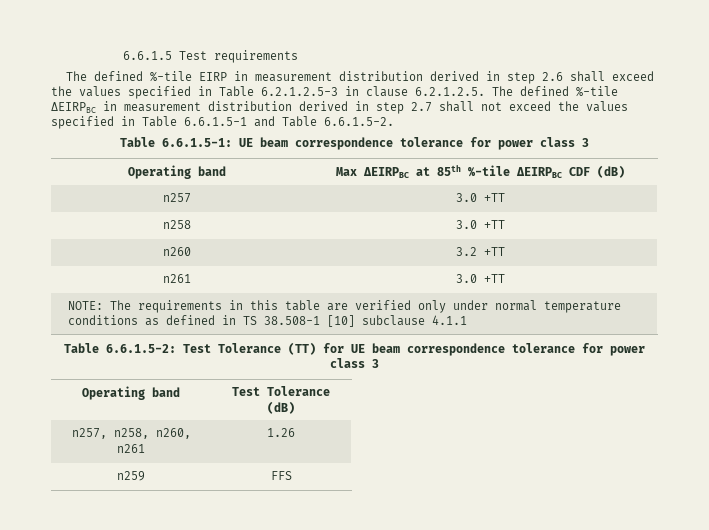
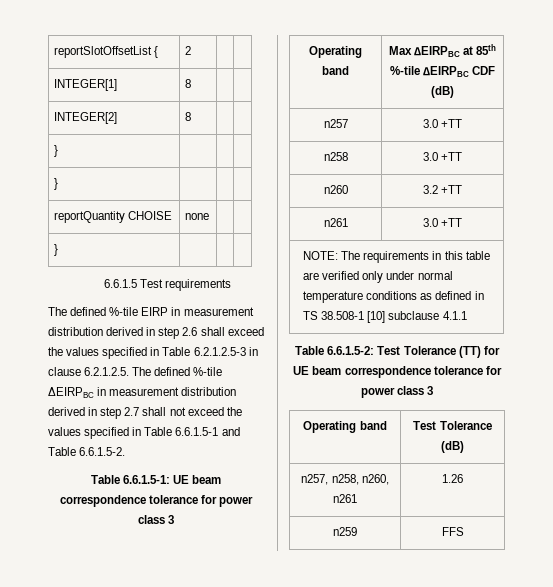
+ reportSlotOffsetList { | 2 | |
+ INTEGER[1] | 8 | |
+ INTEGER[2] | 8 | |
+ } | | |
+ } | | |
+ reportQuantity CHOISE | none | |
+ } | | |

